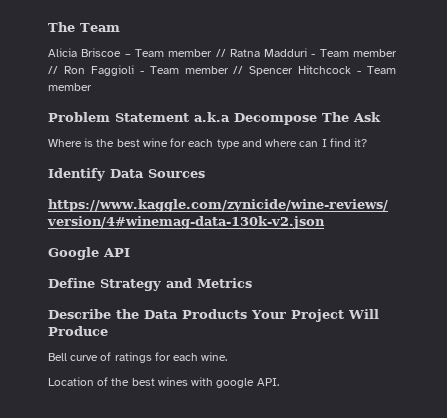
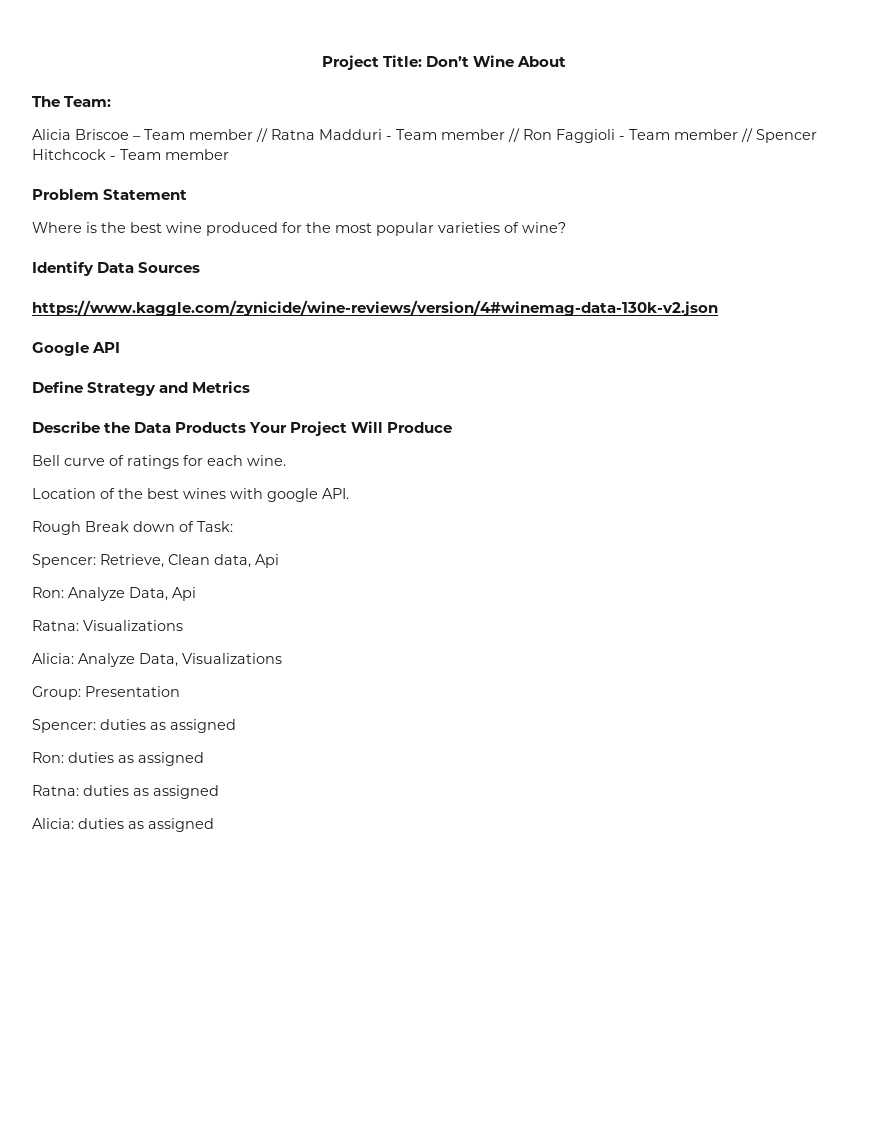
- The Team
+ Project Title: Don’t Wine About
+ The Team:
- Problem Statement a.k.a Decompose The Ask
+ Problem Statement
- Where is the best wine for each type and where can I find it?
+ Where is the best wine produced for the most popular varieties of wine?
+ Rough Break down of Task:
+ Spencer: Retrieve, Clean data, Api
+ Ron: Analyze Data, Api
+ Ratna: Visualizations
+ Alicia: Analyze Data, Visualizations
+ Group: Presentation
+ Spencer: duties as assigned
+ Ron: duties as assigned
+ Ratna: duties as assigned
+ Alicia: duties as assigned

